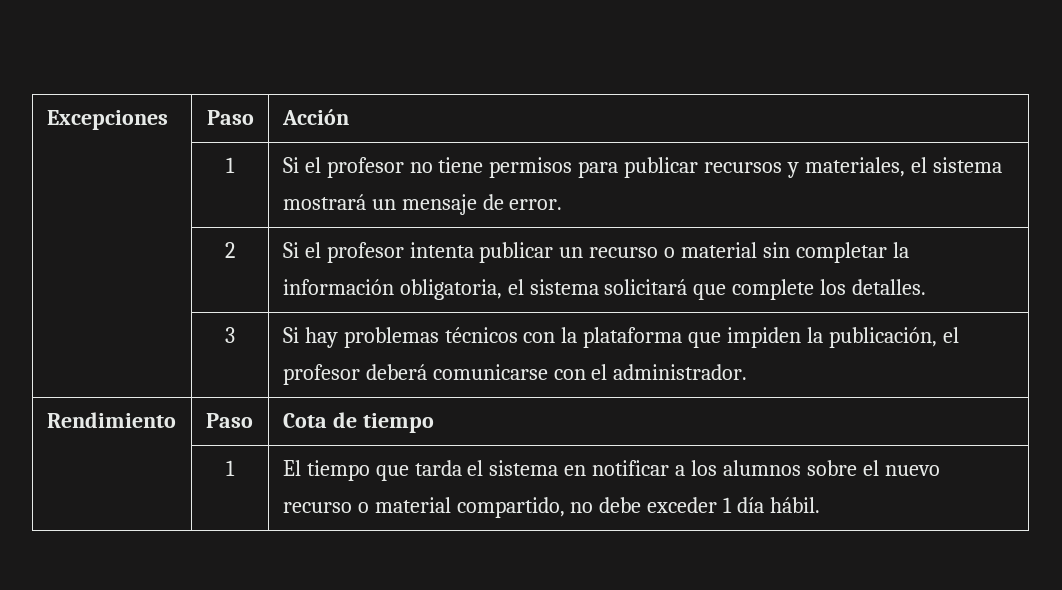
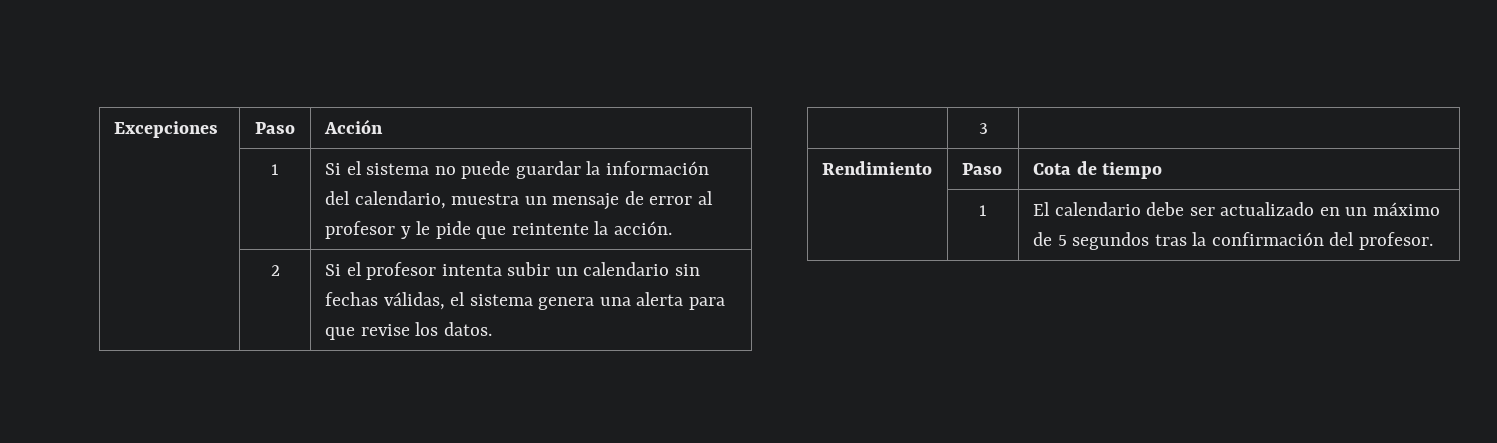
- | 1 | Si el profesor no tiene permisos para publicar recursos y materiales, el sistema mostrará un mensaje de error.
+ | 1 | Si el sistema no puede guardar la información del calendario, muestra un mensaje de error al profesor y le pide que reintente la acción.
- | 2 | Si el profesor intenta publicar un recurso o material sin completar la información obligatoria, el sistema solicitará que complete los detalles.
- | 3 | Si hay problemas técnicos con la plataforma que impiden la publicación, el profesor deberá comunicarse con el administrador.
+ | 2 | Si el profesor intenta subir un calendario sin fechas válidas, el sistema genera una alerta para que revise los datos.
+ | 3 |
- | 1 | El tiempo que tarda el sistema en notificar a los alumnos sobre el nuevo recurso o material compartido, no debe exceder 1 día hábil.
+ | 1 | El calendario debe ser actualizado en un máximo de 5 segundos tras la confirmación del profesor.

